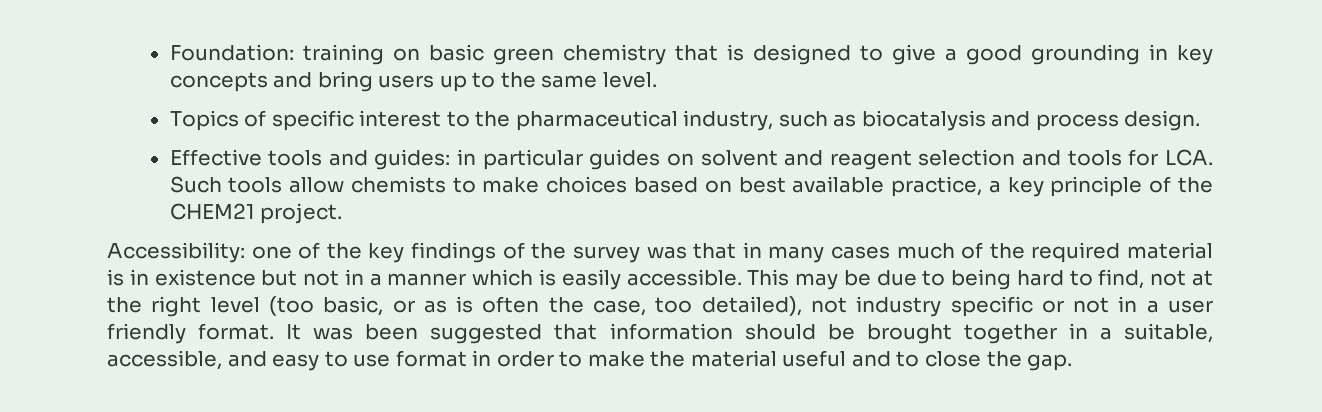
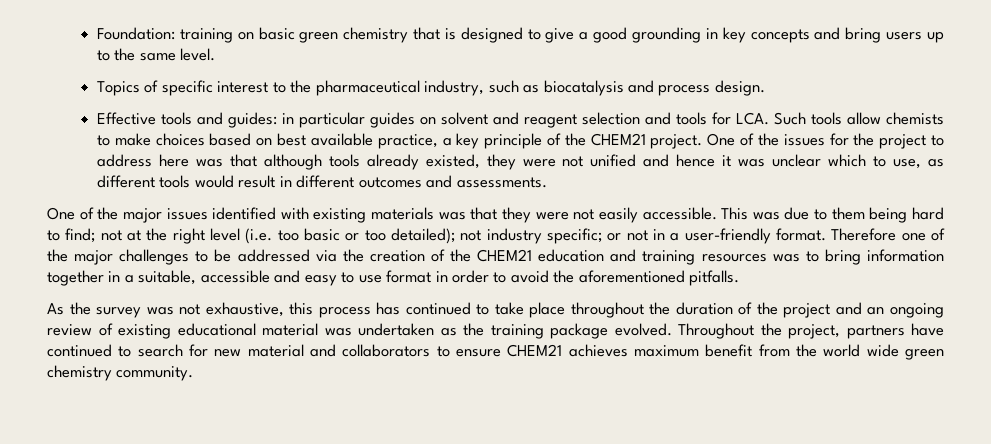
- Effective tools and guides: in particular guides on solvent and reagent selection and tools for LCA. Such tools allow chemists to make choices based on best available practice, a key principle of the CHEM21 project.
- Accessibility: one of the key findings of the survey was that in many cases much of the required material is in existence but not in a manner which is easily accessible.
+ Effective tools and guides: in particular guides on solvent and reagent selection and tools for LCA. Such tools allow chemists to make choices based on best available practice, a key principle of the CHEM21 project. One of the issues for the project to address here was that although tools already existed, they were not unified and hence it was unclear which to use, as different tools would result in different outcomes and assessments.
+ One of the major issues identified with existing materials was that they were not easily accessible.
- This may be due to being hard to find, not at the right level (too basic, or as is often the case, too detailed), not industry specific or not in a user friendly format. It was been suggested that information should be brought together in a suitable, accessible, and easy to use format in order to make the material useful and to close the gap.
+ This was due to them being hard to find; not at the right level (i.e. too basic or too detailed); not industry specific; or not in a user-friendly format. Therefore one of the major challenges to be addressed via the creation of the CHEM21 education and training resources was to bring information together in a suitable, accessible and easy to use format in order to avoid the aforementioned pitfalls.
+ As the survey was not exhaustive, this process has continued to take place throughout the duration of the project and an ongoing review of existing educational material was undertaken as the training package evolved. Throughout the project, partners have continued to search for new material and collaborators to ensure CHEM21 achieves maximum benefit from the world wide green chemistry community.

